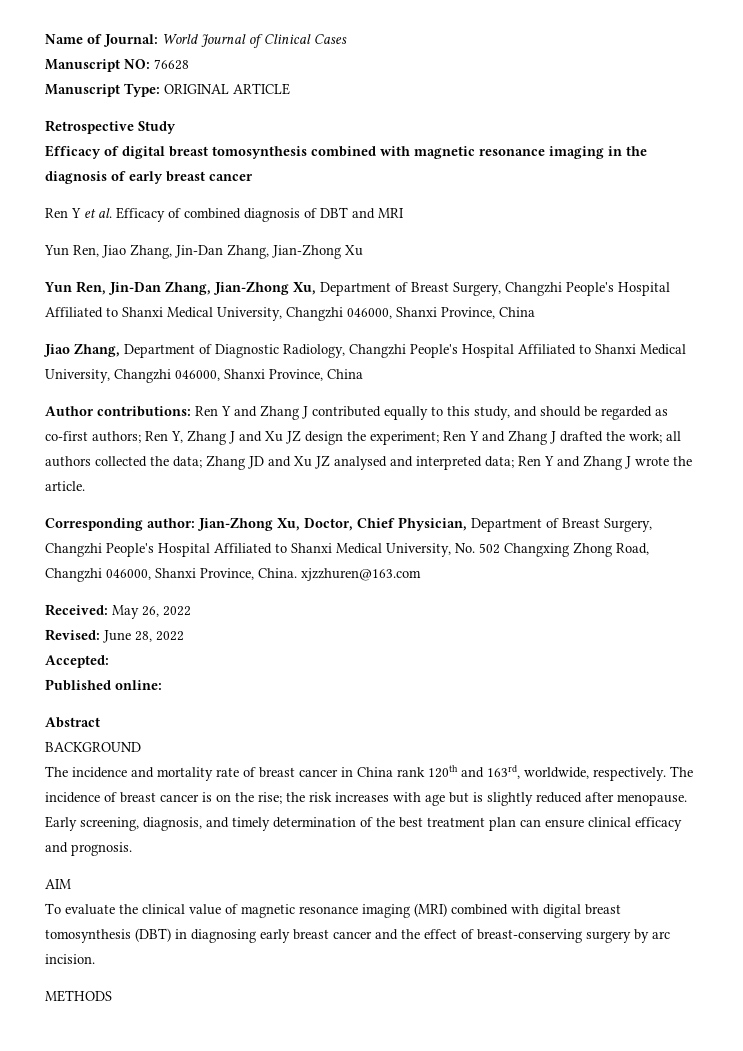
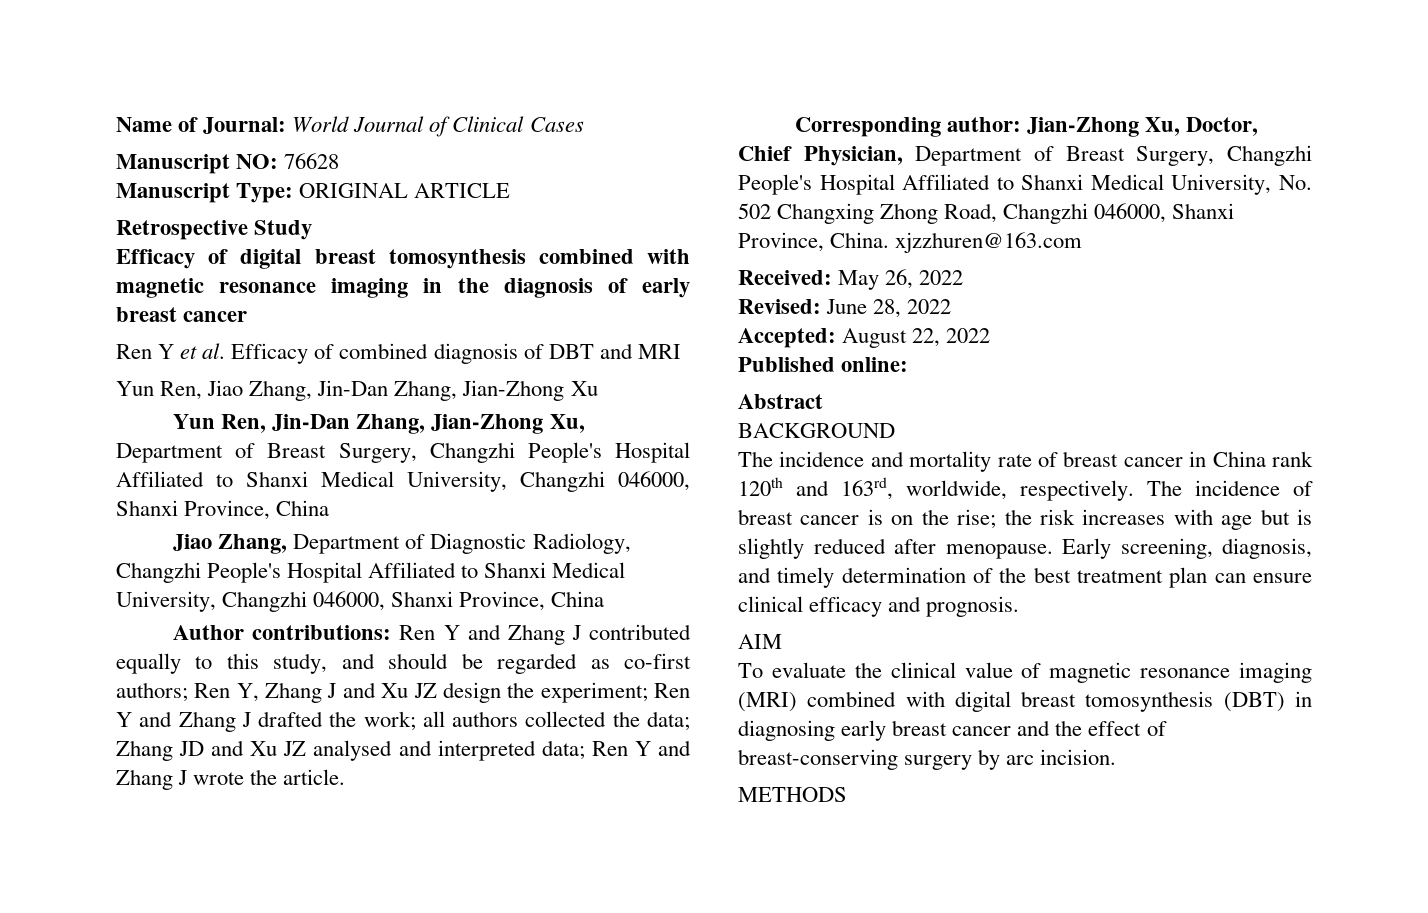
- Accepted:
+ Accepted: August 22, 2022

